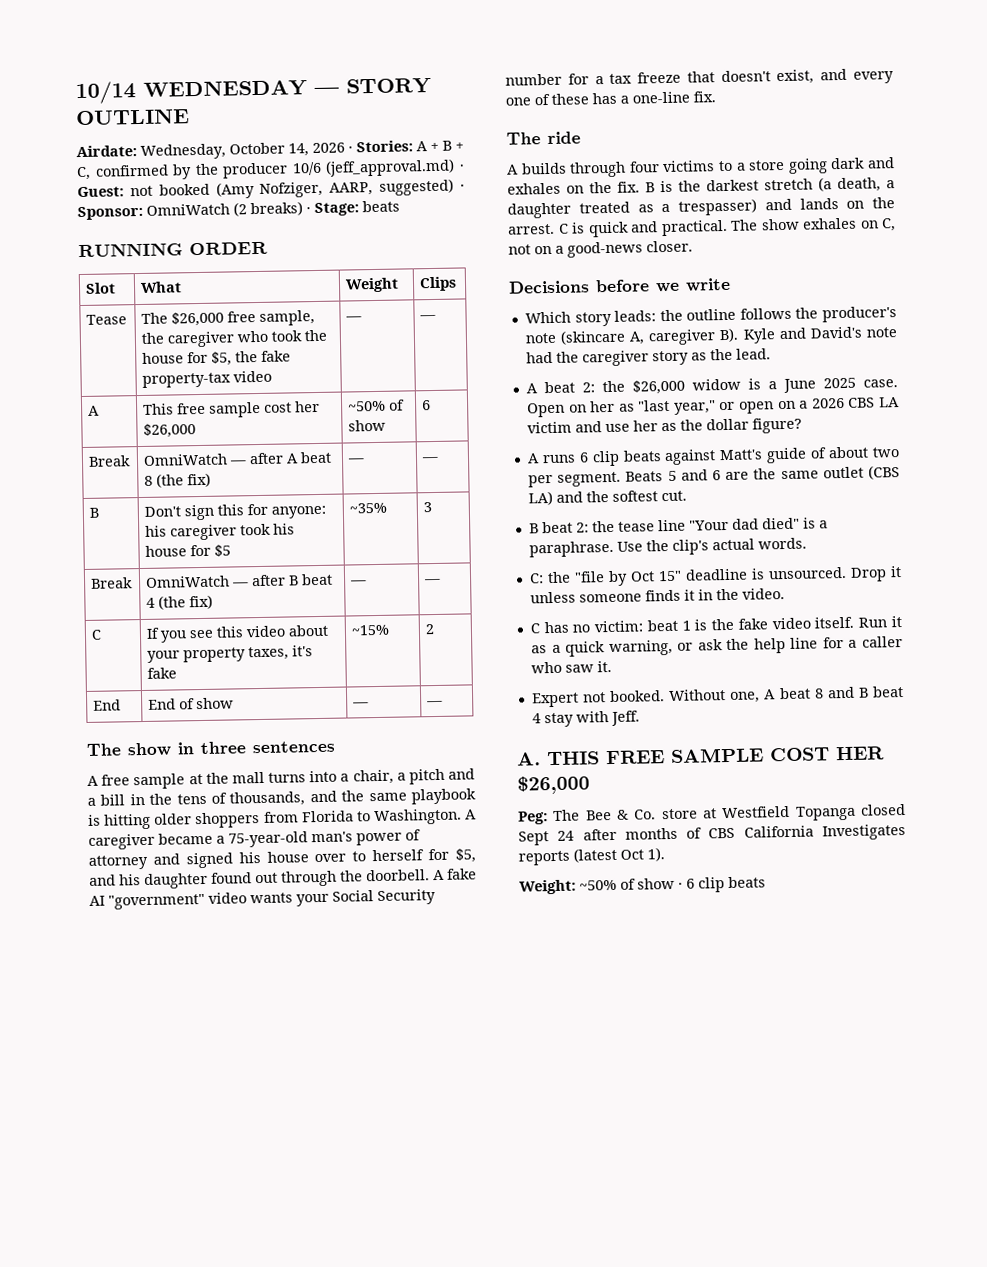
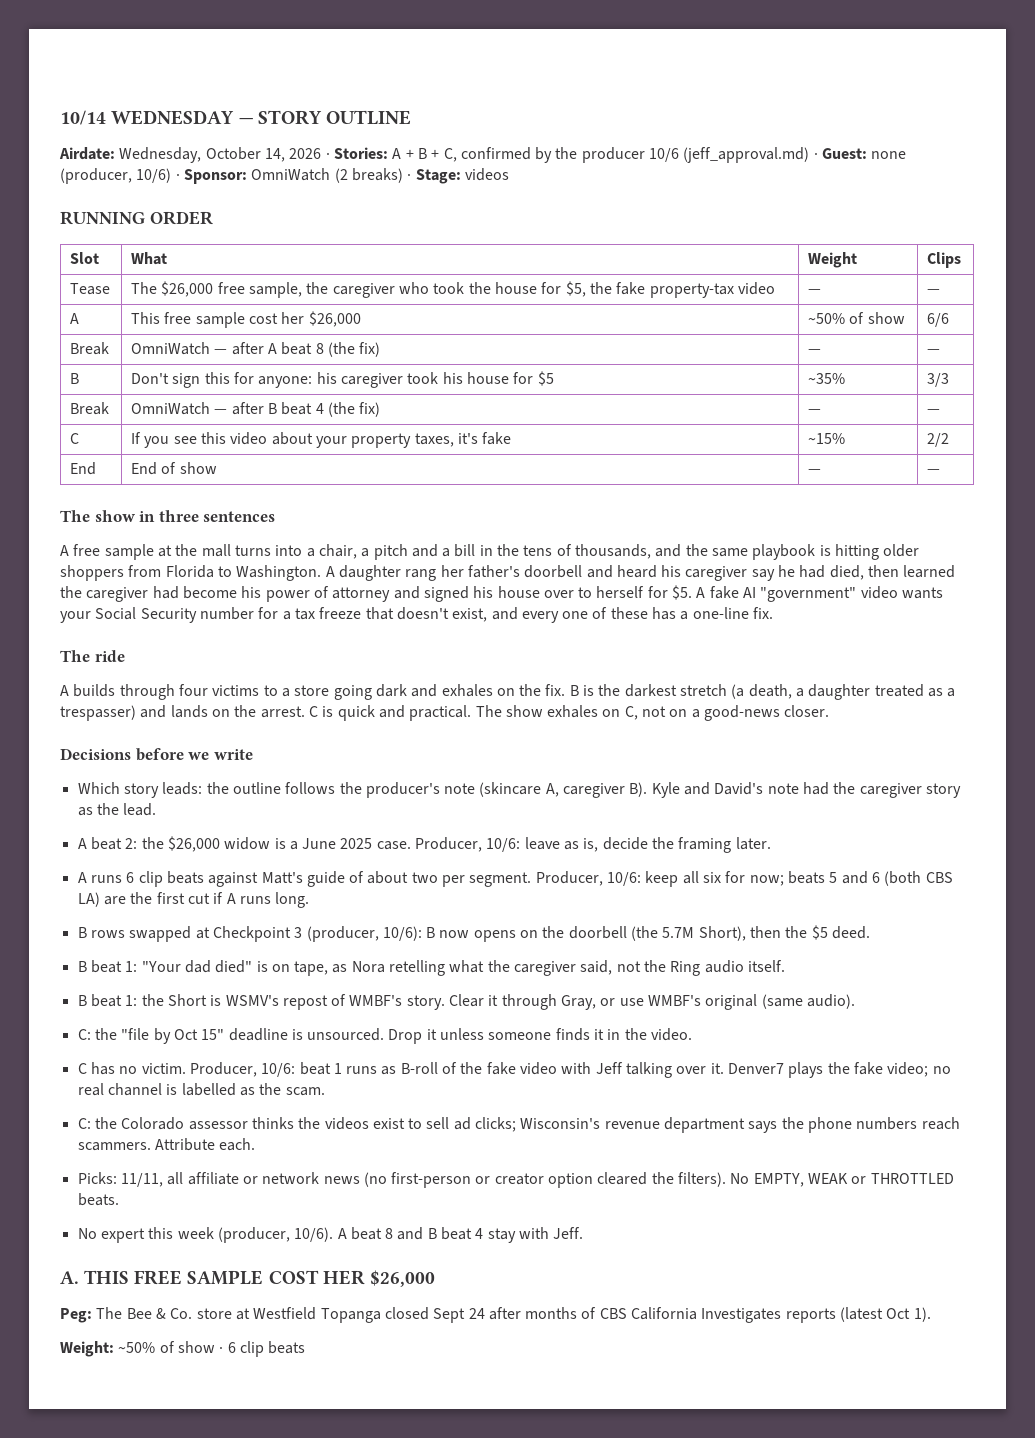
- Airdate: Wednesday, October 14, 2026 · Stories: A + B + C, confirmed by the producer 10/6 (jeff_approval.md) · Guest: not booked (Amy Nofziger, AARP, suggested) · Sponsor: OmniWatch (2 breaks) · Stage: beats
+ Airdate: Wednesday, October 14, 2026 · Stories: A + B + C, confirmed by the producer 10/6 (jeff_approval.md) · Guest: none (producer, 10/6) · Sponsor: OmniWatch (2 breaks) · Stage: videos
- A | This free sample cost her $26,000 | ~50% of show | 6
+ A | This free sample cost her $26,000 | ~50% of show | 6/6
- B | Don't sign this for anyone: his caregiver took his house for $5 | ~35% | 3
+ B | Don't sign this for anyone: his caregiver took his house for $5 | ~35% | 3/3
- C | If you see this video about your property taxes, it's fake | ~15% | 2
+ C | If you see this video about your property taxes, it's fake | ~15% | 2/2
- A caregiver became a 75-year-old man's power of attorney and signed his house over to herself for $5, and his daughter found out through the doorbell.
+ A daughter rang her father's doorbell and heard his caregiver say he had died, then learned the caregiver had become his power of attorney and signed his house over to herself for $5.
- Open on her as "last year," or open on a 2026 CBS LA victim and use her as the dollar figure?
+ Producer, 10/6: leave as is, decide the framing later.
- Beats 5 and 6 are the same outlet (CBS LA) and the softest cut.
- B beat 2: the tease line "Your dad died" is a paraphrase. Use the clip's actual words.
+ Producer, 10/6: keep all six for now; beats 5 and 6 (both CBS LA) are the first cut if A runs long.
+ B rows swapped at Checkpoint 3 (producer, 10/6): B now opens on the doorbell (the 5.7M Short), then the $5 deed.
+ B beat 1: "Your dad died" is on tape, as Nora retelling what the caregiver said, not the Ring audio itself.
+ B beat 1: the Short is WSMV's repost of WMBF's story. Clear it through Gray, or use WMBF's original (same audio).
- C has no victim: beat 1 is the fake video itself. Run it as a quick warning, or ask the help line for a caller who saw it.
- Expert not booked. Without one, A beat 8 and B beat 4 stay with Jeff.
+ C has no victim. Producer, 10/6: beat 1 runs as B-roll of the fake video with Jeff talking over it. Denver7 plays the fake video; no real channel is labelled as the scam.
+ C: the Colorado assessor thinks the videos exist to sell ad clicks; Wisconsin's revenue department says the phone numbers reach scammers. Attribute each.
+ Picks: 11/11, all affiliate or network news (no first-person or creator option cleared the filters). No EMPTY, WEAK or THROTTLED beats.
+ No expert this week (producer, 10/6). A beat 8 and B beat 4 stay with Jeff.

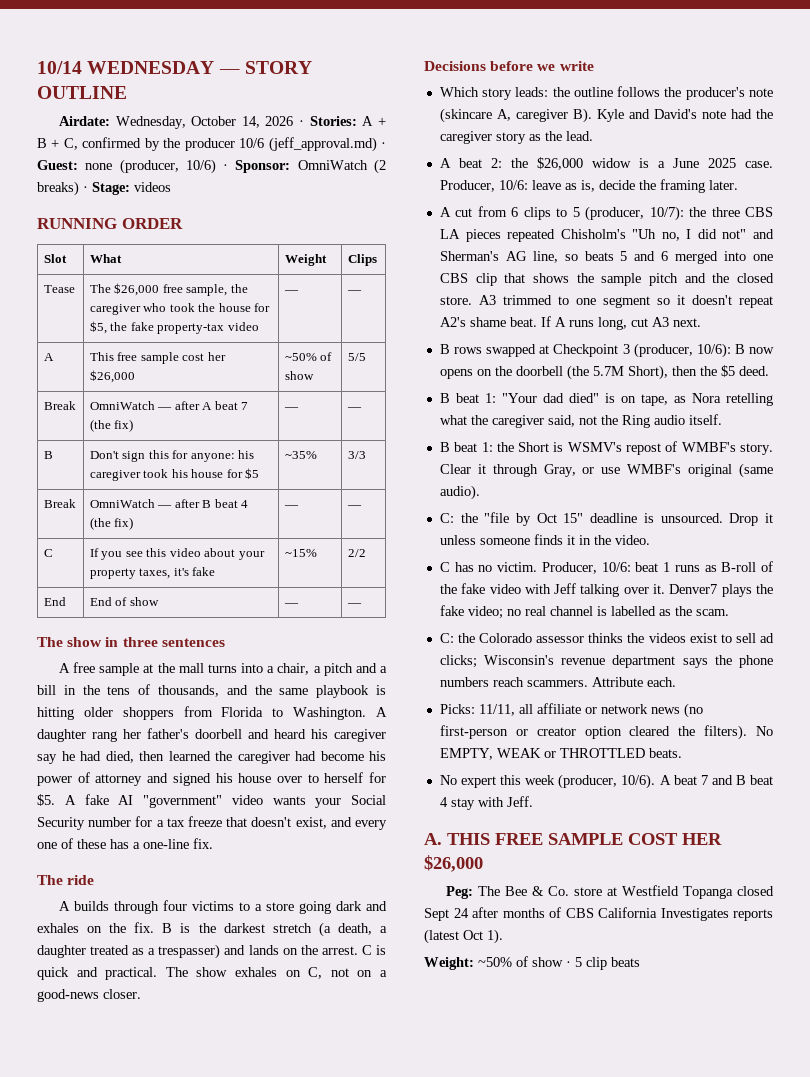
- A | This free sample cost her $26,000 | ~50% of show | 6/6
+ A | This free sample cost her $26,000 | ~50% of show | 5/5
- Break | OmniWatch — after A beat 8 (the fix) | — | —
+ Break | OmniWatch — after A beat 7 (the fix) | — | —
- A runs 6 clip beats against Matt's guide of about two per segment. Producer, 10/6: keep all six for now; beats 5 and 6 (both CBS LA) are the first cut if A runs long.
+ A cut from 6 clips to 5 (producer, 10/7): the three CBS LA pieces repeated Chisholm's "Uh no, I did not" and Sherman's AG line, so beats 5 and 6 merged into one CBS clip that shows the sample pitch and the closed store. A3 trimmed to one segment so it doesn't repeat A2's shame beat. If A runs long, cut A3 next.
- A beat 8 and B beat 4 stay with Jeff.
+ A beat 7 and B beat 4 stay with Jeff.
- Weight: ~50% of show · 6 clip beats
+ Weight: ~50% of show · 5 clip beats

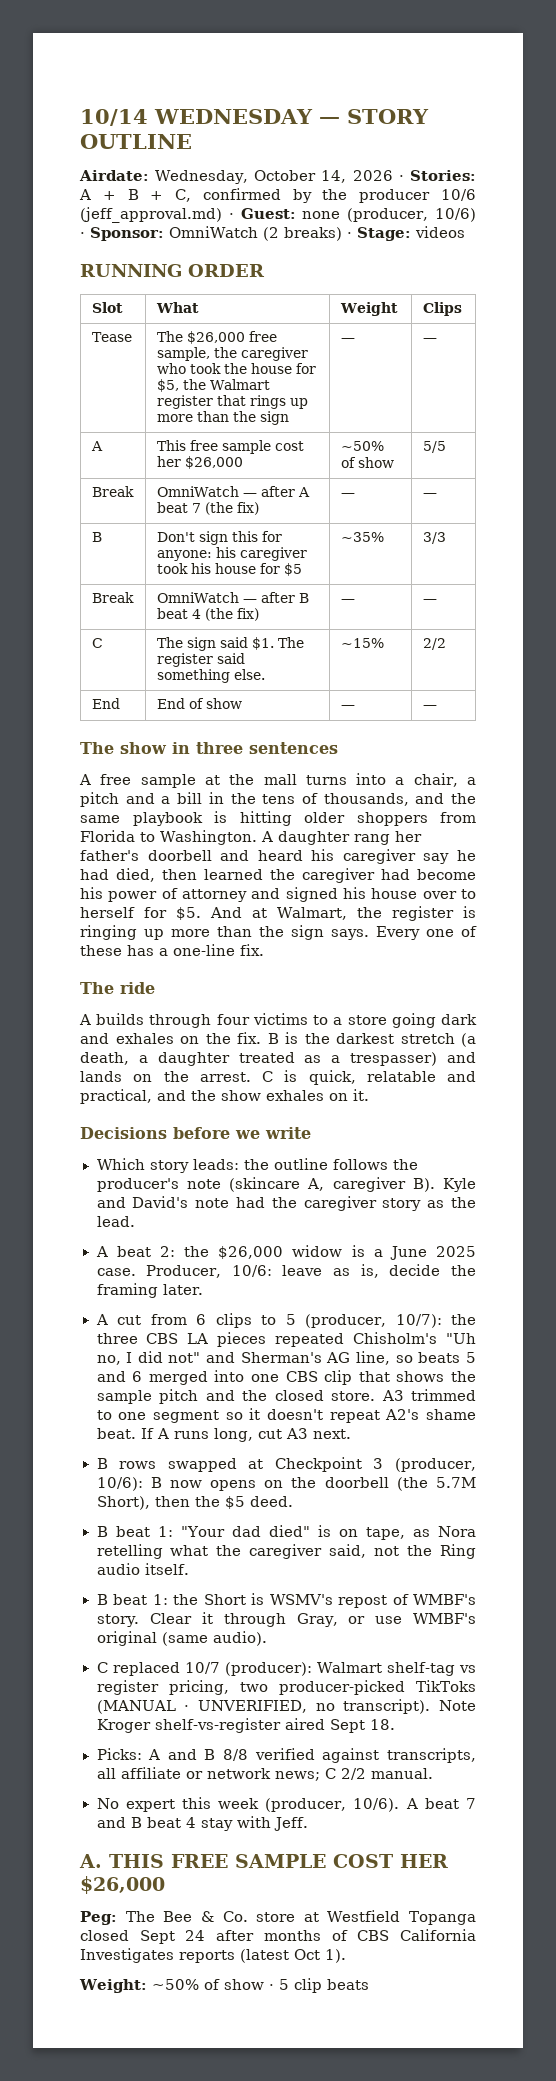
- Tease | The $26,000 free sample, the caregiver who took the house for $5, the fake property-tax video | — | —
+ Tease | The $26,000 free sample, the caregiver who took the house for $5, the Walmart register that rings up more than the sign | — | —
- C | If you see this video about your property taxes, it's fake | ~15% | 2/2
+ C | The sign said $1. The register said something else. | ~15% | 2/2
- A fake AI "government" video wants your Social Security number for a tax freeze that doesn't exist, and every one of these has a one-line fix.
+ And at Walmart, the register is ringing up more than the sign says. Every one of these has a one-line fix.
- C is quick and practical. The show exhales on C, not on a good-news closer.
+ C is quick, relatable and practical, and the show exhales on it.
- C: the "file by Oct 15" deadline is unsourced. Drop it unless someone finds it in the video.
- C has no victim. Producer, 10/6: beat 1 runs as B-roll of the fake video with Jeff talking over it. Denver7 plays the fake video; no real channel is labelled as the scam.
- C: the Colorado assessor thinks the videos exist to sell ad clicks; Wisconsin's revenue department says the phone numbers reach scammers. Attribute each.
- Picks: 11/11, all affiliate or network news (no first-person or creator option cleared the filters). No EMPTY, WEAK or THROTTLED beats.
+ C replaced 10/7 (producer): Walmart shelf-tag vs register pricing, two producer-picked TikToks (MANUAL · UNVERIFIED, no transcript). Note Kroger shelf-vs-register aired Sept 18.
+ Picks: A and B 8/8 verified against transcripts, all affiliate or network news; C 2/2 manual.

